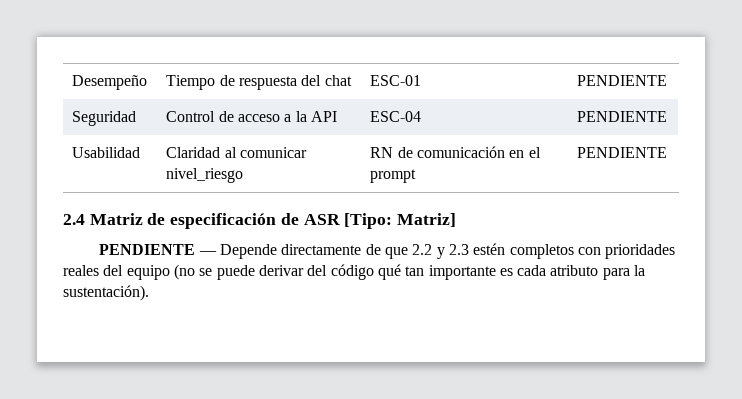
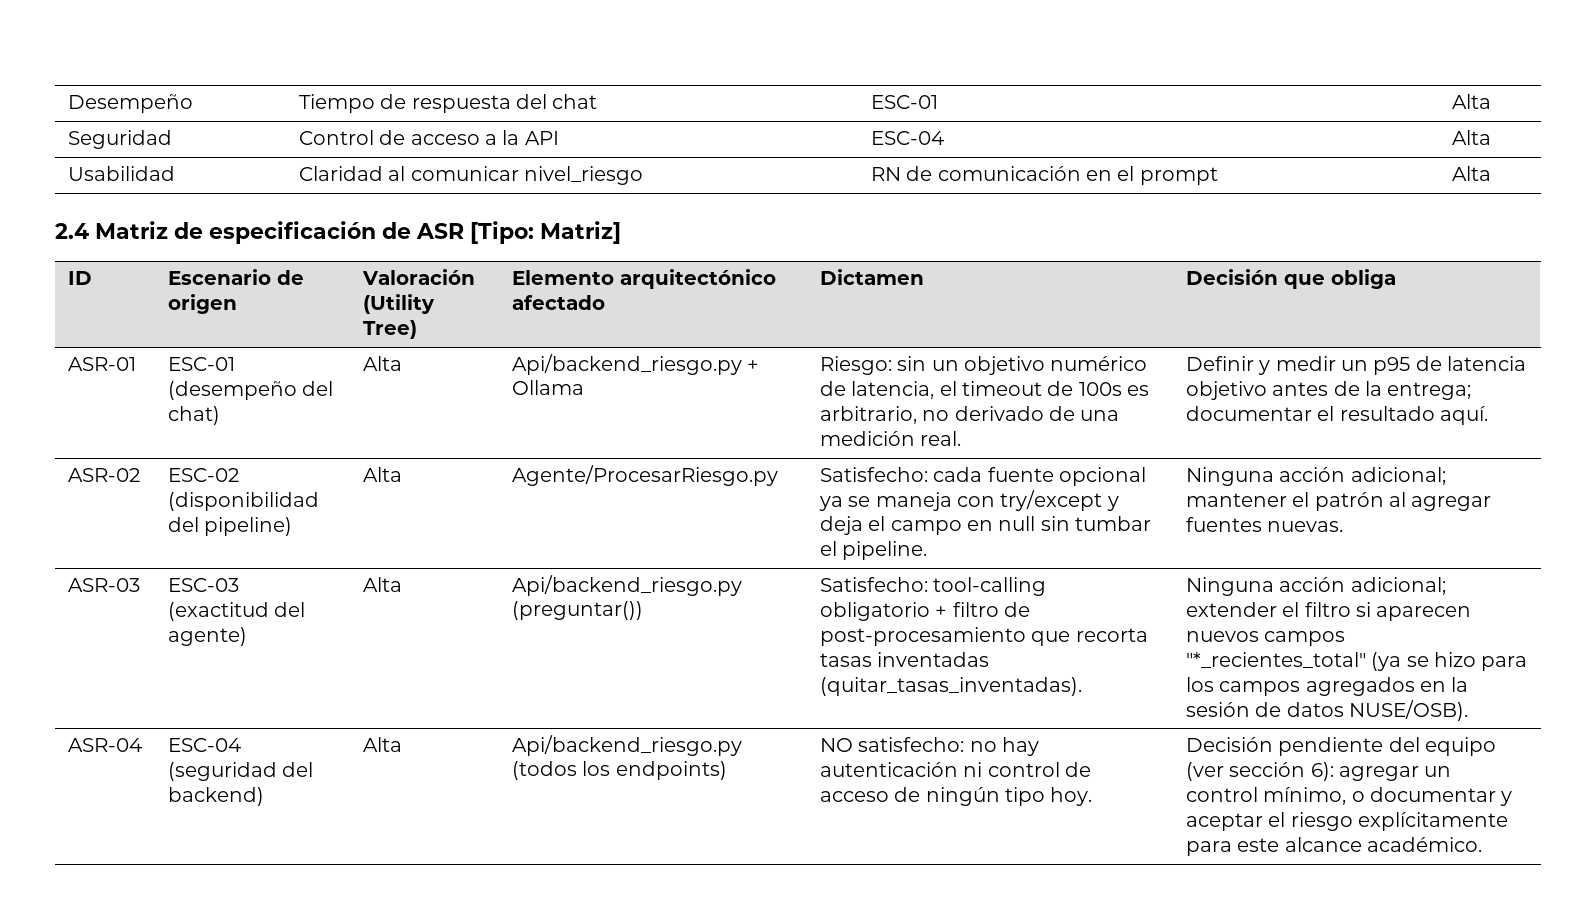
- Desempeño | Tiempo de respuesta del chat | ESC-01 | PENDIENTE
+ Desempeño | Tiempo de respuesta del chat | ESC-01 | Alta
- Seguridad | Control de acceso a la API | ESC-04 | PENDIENTE
+ Seguridad | Control de acceso a la API | ESC-04 | Alta
- Usabilidad | Claridad al comunicar nivel_riesgo | RN de comunicación en el prompt | PENDIENTE
+ Usabilidad | Claridad al comunicar nivel_riesgo | RN de comunicación en el prompt | Alta
- PENDIENTE — Depende directamente de que 2.2 y 2.3 estén completos con prioridades reales del equipo (no se puede derivar del código qué tan importante es cada atributo para la sustentación).
+ ID | Escenario de origen | Valoración (Utility Tree) | Elemento arquitectónico afectado | Dictamen | Decisión que obliga
+ ASR-01 | ESC-01 (desempeño del chat) | Alta | Api/backend_riesgo.py + Ollama | Riesgo: sin un objetivo numérico de latencia, el timeout de 100s es arbitrario, no derivado de una medición real. | Definir y medir un p95 de latencia objetivo antes de la entrega; documentar el resultado aquí.
+ ASR-02 | ESC-02 (disponibilidad del pipeline) | Alta | Agente/ProcesarRiesgo.py | Satisfecho: cada fuente opcional ya se maneja con try/except y deja el campo en null sin tumbar el pipeline. | Ninguna acción adicional; mantener el patrón al agregar fuentes nuevas.
+ ASR-03 | ESC-03 (exactitud del agente) | Alta | Api/backend_riesgo.py (preguntar()) | Satisfecho: tool-calling obligatorio + filtro de post-procesamiento que recorta tasas inventadas (quitar_tasas_inventadas). | Ninguna acción adicional; extender el filtro si aparecen nuevos campos "*_recientes_total" (ya se hizo para los campos agregados en la sesión de datos NUSE/OSB).
+ ASR-04 | ESC-04 (seguridad del backend) | Alta | Api/backend_riesgo.py (todos los endpoints) | NO satisfecho: no hay autenticación ni control de acceso de ningún tipo hoy. | Decisión pendiente del equipo (ver sección 6): agregar un control mínimo, o documentar y aceptar el riesgo explícitamente para este alcance académico.

